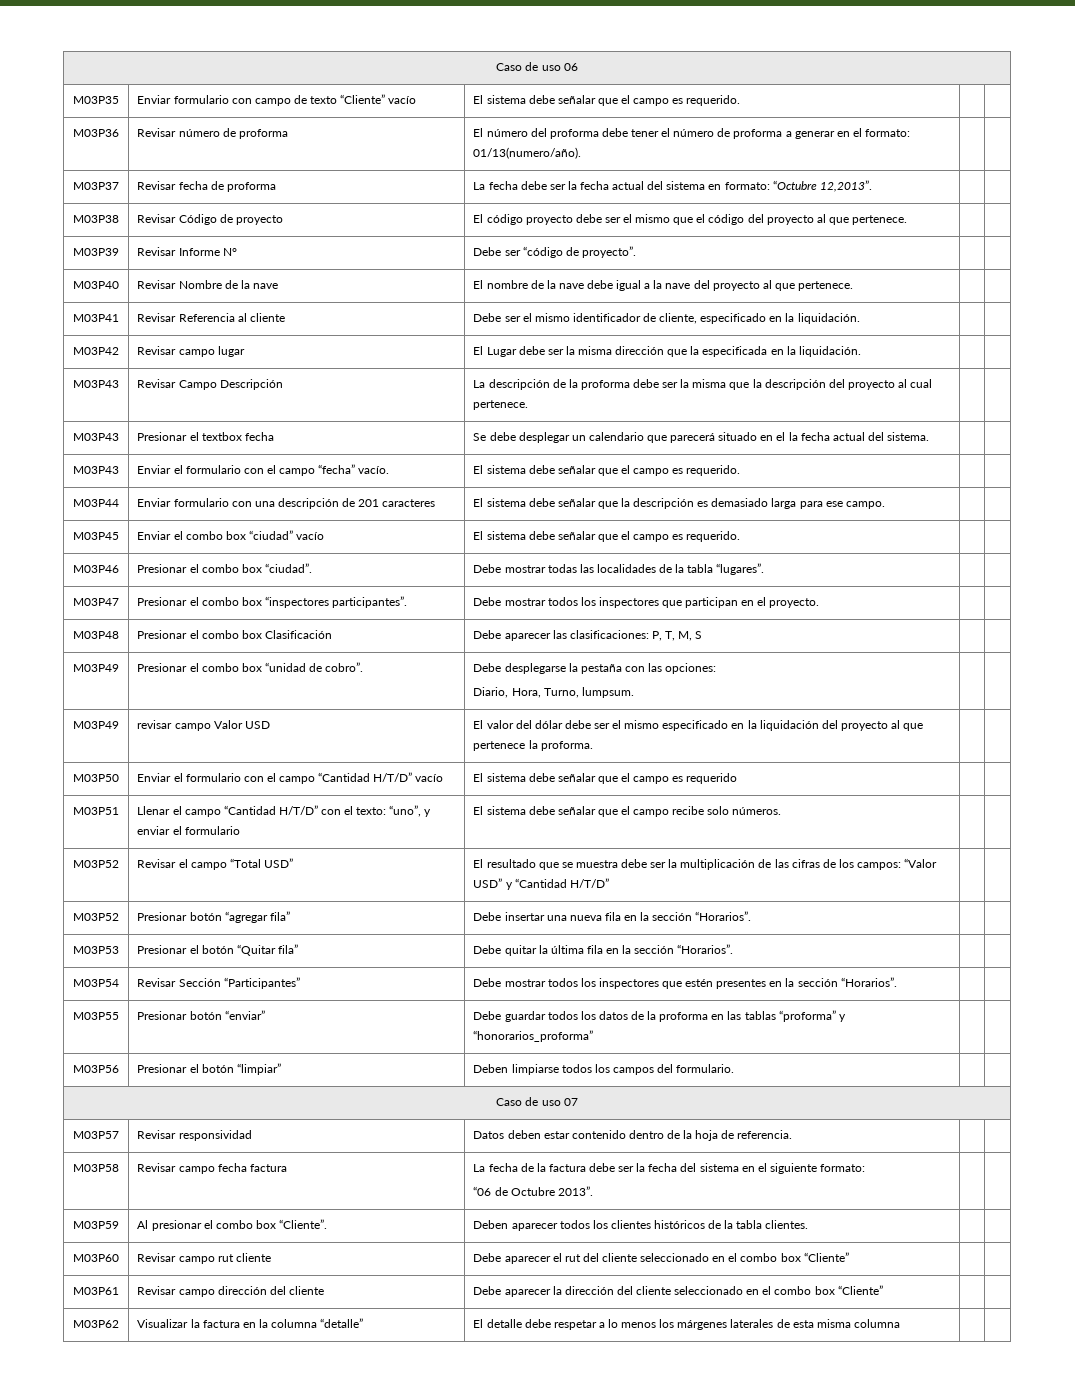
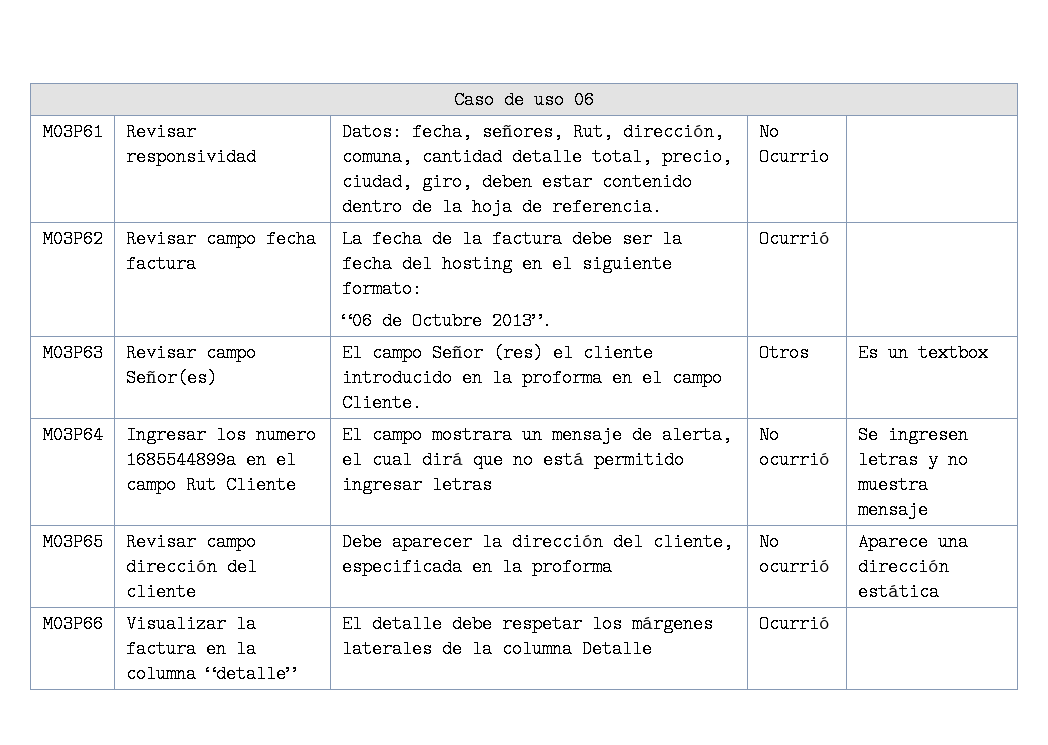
- M03P35 | Enviar formulario con campo de texto “Cliente” vacío | El sistema debe señalar que el campo es requerido. | |
- M03P36 | Revisar número de proforma | El número del proforma debe tener el número de proforma a generar en el formato: 01/13(numero/año). | |
- M03P37 | Revisar fecha de proforma | La fecha debe ser la fecha actual del sistema en formato: “Octubre 12,2013”. | |
- M03P38 | Revisar Código de proyecto | El código proyecto debe ser el mismo que el código del proyecto al que pertenece. | |
- M03P39 | Revisar Informe N° | Debe ser “código de proyecto”. | |
- M03P40 | Revisar Nombre de la nave | El nombre de la nave debe igual a la nave del proyecto al que pertenece. | |
- M03P41 | Revisar Referencia al cliente | Debe ser el mismo identificador de cliente, especificado en la liquidación. | |
- M03P42 | Revisar campo lugar | El Lugar debe ser la misma dirección que la especificada en la liquidación. | |
- M03P43 | Revisar Campo Descripción | La descripción de la proforma debe ser la misma que la descripción del proyecto al cual pertenece. | |
- M03P43 | Presionar el textbox fecha | Se debe desplegar un calendario que parecerá situado en el la fecha actual del sistema. | |
- M03P43 | Enviar el formulario con el campo “fecha” vacío. | El sistema debe señalar que el campo es requerido. | |
- M03P44 | Enviar formulario con una descripción de 201 caracteres | El sistema debe señalar que la descripción es demasiado larga para ese campo. | |
- M03P45 | Enviar el combo box “ciudad” vacío | El sistema debe señalar que el campo es requerido. | |
- M03P46 | Presionar el combo box “ciudad”. | Debe mostrar todas las localidades de la tabla “lugares”. | |
- M03P47 | Presionar el combo box “inspectores participantes”. | Debe mostrar todos los inspectores que participan en el proyecto. | |
- M03P48 | Presionar el combo box Clasificación | Debe aparecer las clasificaciones: P, T, M, S | |
- M03P49 | Presionar el combo box “unidad de cobro”. | Debe desplegarse la pestaña con las opciones:
- Diario, Hora, Turno, lumpsum. | |
- M03P49 | revisar campo Valor USD | El valor del dólar debe ser el mismo especificado en la liquidación del proyecto al que pertenece la proforma. | |
- M03P50 | Enviar el formulario con el campo “Cantidad H/T/D” vacío | El sistema debe señalar que el campo es requerido | |
- M03P51 | Llenar el campo “Cantidad H/T/D” con el texto: “uno”, y enviar el formulario | El sistema debe señalar que el campo recibe solo números. | |
- M03P52 | Revisar el campo “Total USD” | El resultado que se muestra debe ser la multiplicación de las cifras de los campos: “Valor USD” y “Cantidad H/T/D” | |
- M03P52 | Presionar botón “agregar fila” | Debe insertar una nueva fila en la sección “Horarios”. | |
- M03P53 | Presionar el botón “Quitar fila” | Debe quitar la última fila en la sección “Horarios”. | |
- M03P54 | Revisar Sección “Participantes” | Debe mostrar todos los inspectores que estén presentes en la sección “Horarios”. | |
- M03P55 | Presionar botón “enviar” | Debe guardar todos los datos de la proforma en las tablas “proforma” y “honorarios_proforma” | |
- M03P56 | Presionar el botón “limpiar” | Deben limpiarse todos los campos del formulario. | |
- Caso de uso 07
- M03P57 | Revisar responsividad | Datos deben estar contenido dentro de la hoja de referencia. | |
- M03P58 | Revisar campo fecha factura | La fecha de la factura debe ser la fecha del sistema en el siguiente formato:
- “06 de Octubre 2013”. | |
- M03P59 | Al presionar el combo box “Cliente”. | Deben aparecer todos los clientes históricos de la tabla clientes. | |
- M03P60 | Revisar campo rut cliente | Debe aparecer el rut del cliente seleccionado en el combo box “Cliente” | |
- M03P61 | Revisar campo dirección del cliente | Debe aparecer la dirección del cliente seleccionado en el combo box “Cliente” | |
- M03P62 | Visualizar la factura en la columna “detalle” | El detalle debe respetar a lo menos los márgenes laterales de esta misma columna | |
+ M03P61 | Revisar responsividad | Datos: fecha, señores, Rut, dirección, comuna, cantidad detalle total, precio, ciudad, giro, deben estar contenido dentro de la hoja de referencia. | No Ocurrio |
+ M03P62 | Revisar campo fecha factura | La fecha de la factura debe ser la fecha del hosting en el siguiente formato:
+ “06 de Octubre 2013”. | Ocurrió |
+ M03P63 | Revisar campo Señor(es) | El campo Señor (res) el cliente introducido en la proforma en el campo Cliente. | Otros | Es un textbox
+ M03P64 | Ingresar los numero 1685544899a en el campo Rut Cliente | El campo mostrara un mensaje de alerta, el cual dirá que no está permitido ingresar letras | No ocurrió | Se ingresen letras y no muestra mensaje
+ M03P65 | Revisar campo dirección del cliente | Debe aparecer la dirección del cliente, especificada en la proforma | No ocurrió | Aparece una dirección estática
+ M03P66 | Visualizar la factura en la columna “detalle” | El detalle debe respetar los márgenes laterales de la columna Detalle | Ocurrió |

